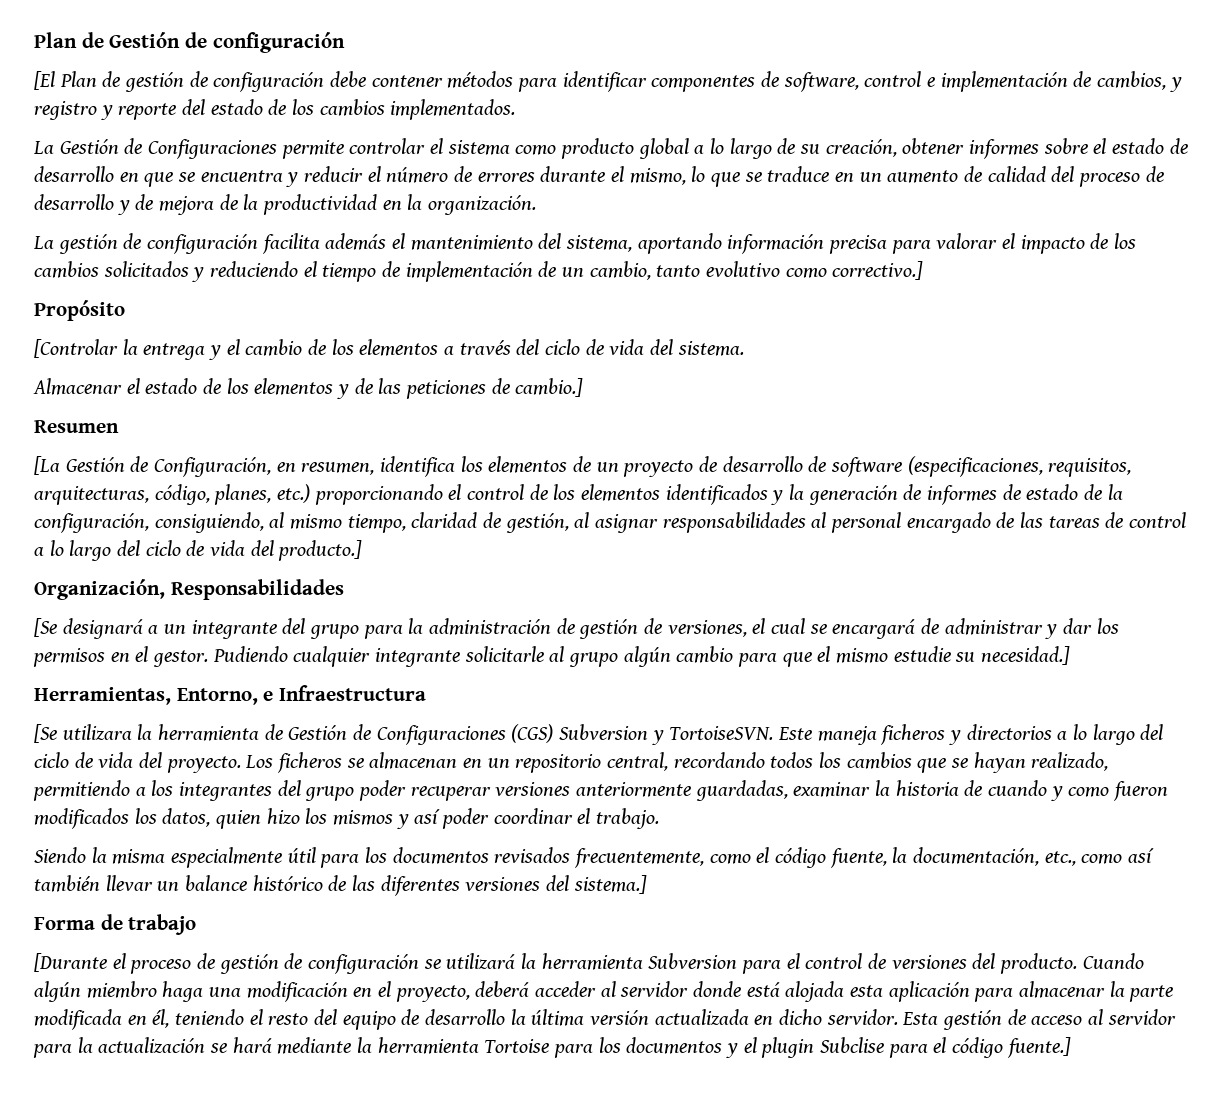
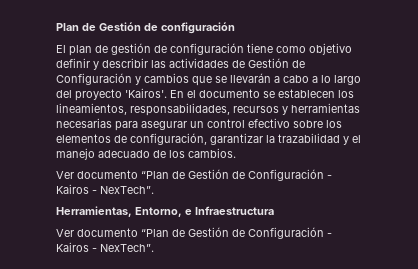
- [El Plan de gestión de configuración debe contener métodos para identificar componentes de software, control e implementación de cambios, y registro y reporte del estado de los cambios implementados.
- La Gestión de Configuraciones permite controlar el sistema como producto global a lo largo de su creación, obtener informes sobre el estado de desarrollo en que se encuentra y reducir el número de errores durante el mismo, lo que se traduce en un aumento de calidad del proceso de desarrollo y de mejora de la productividad en la organización.
- La gestión de configuración facilita además el mantenimiento del sistema, aportando información precisa para valorar el impacto de los cambios solicitados y reduciendo el tiempo de implementación de un cambio, tanto evolutivo como correctivo.]
- Propósito
- [Controlar la entrega y el cambio de los elementos a través del ciclo de vida del sistema.
- Almacenar el estado de los elementos y de las peticiones de cambio.]
- Resumen
- [La Gestión de Configuración, en resumen, identifica los elementos de un proyecto de desarrollo de software (especificaciones, requisitos, arquitecturas, código, planes, etc.) proporcionando el control de los elementos identificados y la generación de informes de estado de la configuración, consiguiendo, al mismo tiempo, claridad de gestión, al asignar responsabilidades al personal encargado de las tareas de control a lo largo del ciclo de vida del producto.]
- Organización, Responsabilidades
- [Se designará a un integrante del grupo para la administración de gestión de versiones, el cual se encargará de administrar y dar los permisos en el gestor. Pudiendo cualquier integrante solicitarle al grupo algún cambio para que el mismo estudie su necesidad.]
+ El plan de gestión de configuración tiene como objetivo definir y describir las actividades de Gestión de Configuración y cambios que se llevarán a cabo a lo largo del proyecto 'Kairos'. En el documento se establecen los lineamientos, responsabilidades, recursos y herramientas necesarias para asegurar un control efectivo sobre los elementos de configuración, garantizar la trazabilidad y el manejo adecuado de los cambios.
+ Ver documento “Plan de Gestión de Configuración - Kairos - NexTech”.
  Herramientas, Entorno, e Infraestructura
- [Se utilizara la herramienta de Gestión de Configuraciones (CGS) Subversion y TortoiseSVN. Este maneja ficheros y directorios a lo largo del ciclo de vida del proyecto. Los ficheros se almacenan en un repositorio central, recordando todos los cambios que se hayan realizado, permitiendo a los integrantes del grupo poder recuperar versiones anteriormente guardadas, examinar la historia de cuando y como fueron modificados los datos, quien hizo los mismos y así poder coordinar el trabajo.
- Siendo la misma especialmente útil para los documentos revisados frecuentemente, como el código fuente, la documentación, etc., como así también llevar un balance histórico de las diferentes versiones del sistema.]
- Forma de trabajo
- [Durante el proceso de gestión de configuración se utilizará la herramienta Subversion para el control de versiones del producto. Cuando algún miembro haga una modificación en el proyecto, deberá acceder al servidor donde está alojada esta aplicación para almacenar la parte modificada en él, teniendo el resto del equipo de desarrollo la última versión actualizada en dicho servidor. Esta gestión de acceso al servidor para la actualización se hará mediante la herramienta Tortoise para los documentos y el plugin Subclise para el código fuente.]
+ Ver documento “Plan de Gestión de Configuración - Kairos - NexTech”.

